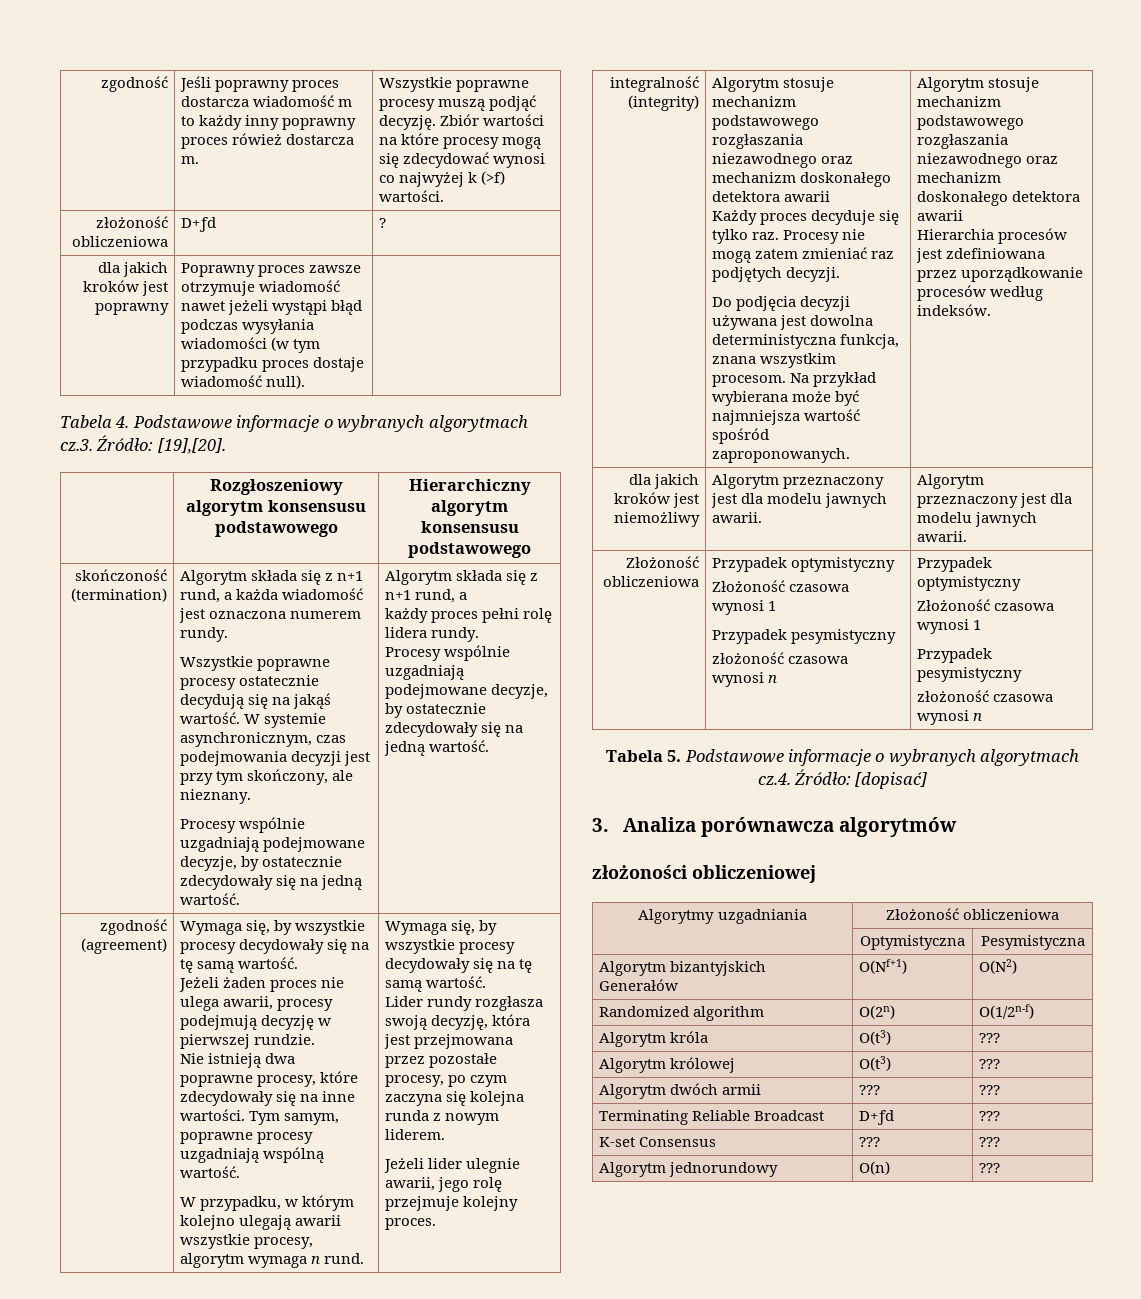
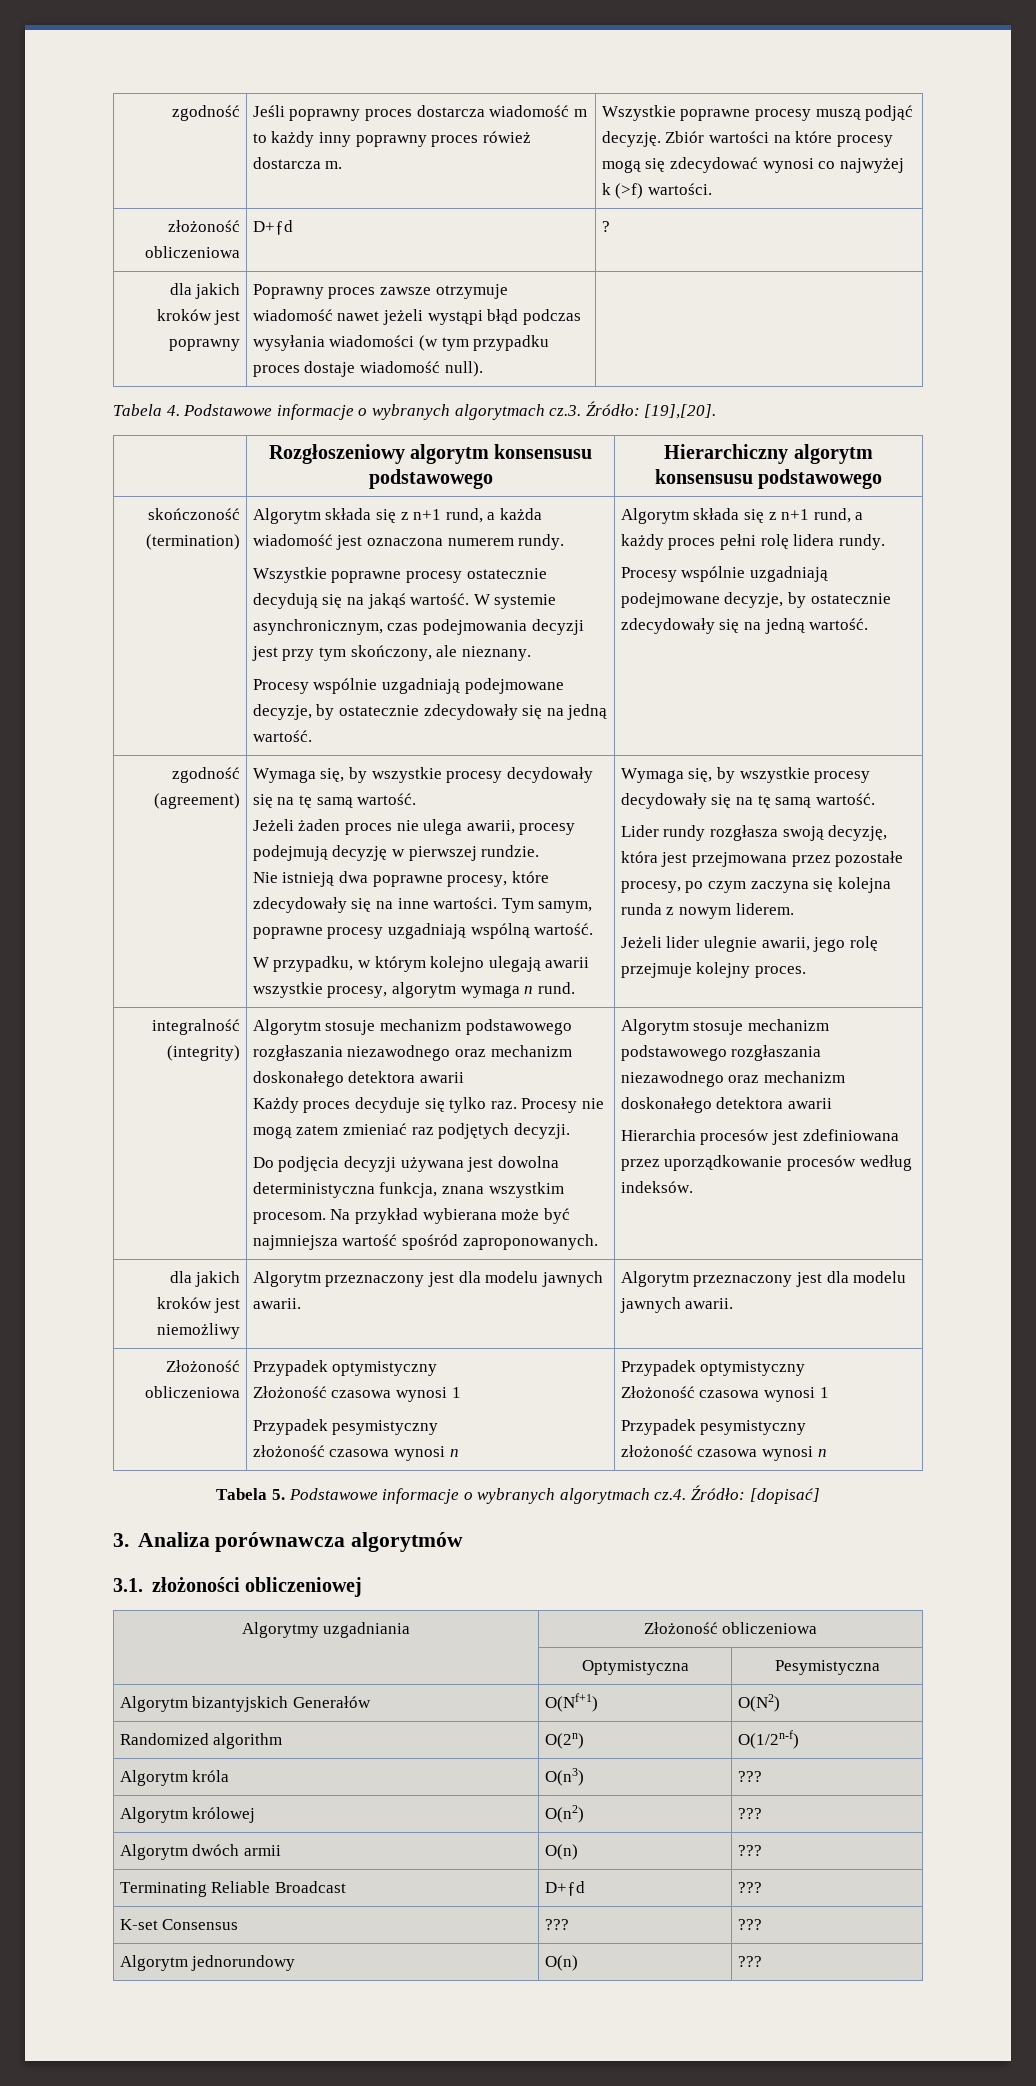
- złożoności obliczeniowej
+ 3.1. złożoności obliczeniowej
- Algorytm króla | O(t3) | ???
+ Algorytm króla | O(n3) | ???
- Algorytm królowej | O(t3) | ???
+ Algorytm królowej | O(n2) | ???
- Algorytm dwóch armii | ??? | ???
+ Algorytm dwóch armii | O(n) | ???

